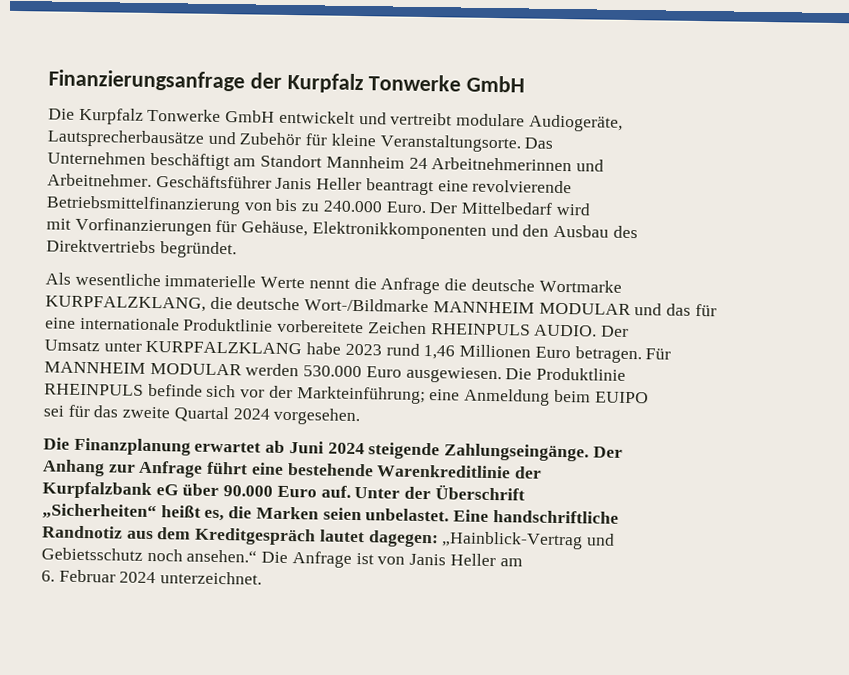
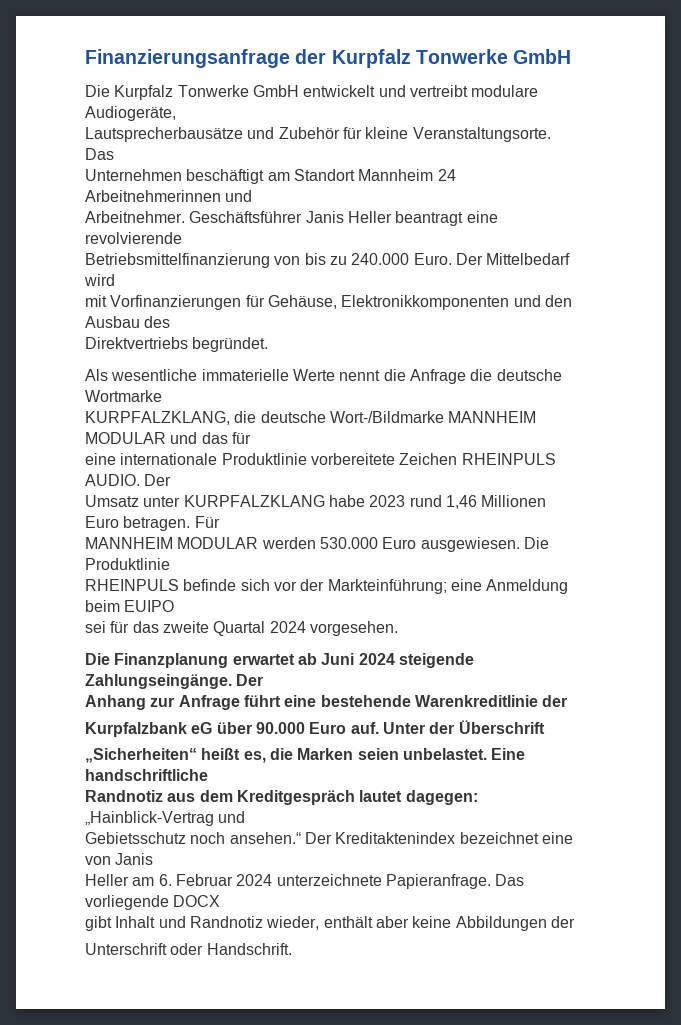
- Gebietsschutz noch ansehen.“ Die Anfrage ist von Janis Heller am
- 6. Februar 2024 unterzeichnet.
+ Gebietsschutz noch ansehen.“ Der Kreditaktenindex bezeichnet eine von Janis
+ Heller am 6. Februar 2024 unterzeichnete Papieranfrage. Das vorliegende DOCX
+ gibt Inhalt und Randnotiz wieder, enthält aber keine Abbildungen der
+ Unterschrift oder Handschrift.

